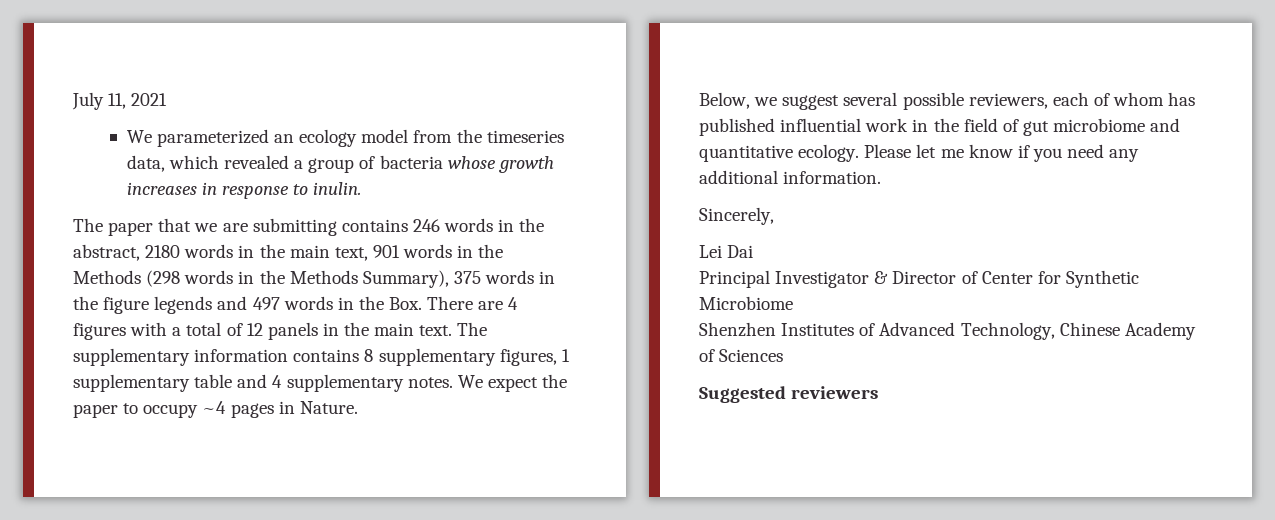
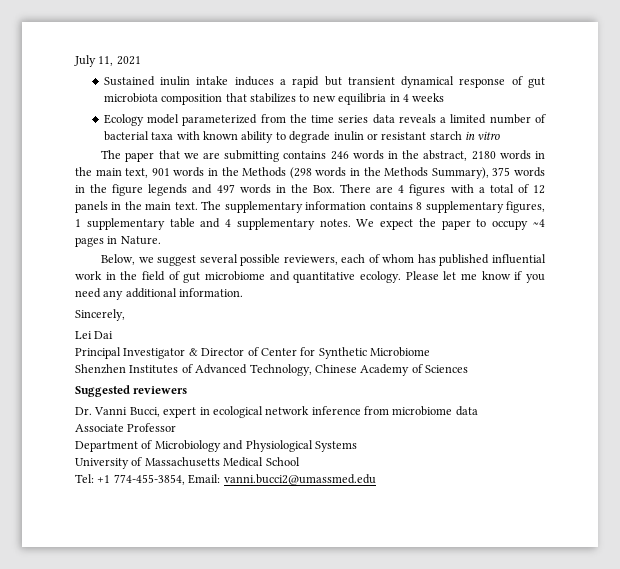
- We parameterized an ecology model from the timeseries data, which revealed a group of bacteria whose growth increases in response to inulin.
+ Sustained inulin intake induces a rapid but transient dynamical response of gut microbiota composition that stabilizes to new equilibria in 4 weeks
+ Ecology model parameterized from the time series data reveals a limited number of bacterial taxa with known ability to degrade inulin or resistant starch in vitro
+ Dr. Vanni Bucci, expert in ecological network inference from microbiome data
+ Associate Professor
+ Department of Microbiology and Physiological Systems
+ University of Massachusetts Medical School
+ Tel: +1 774-455-3854, Email: vanni.bucci2@umassmed.edu

